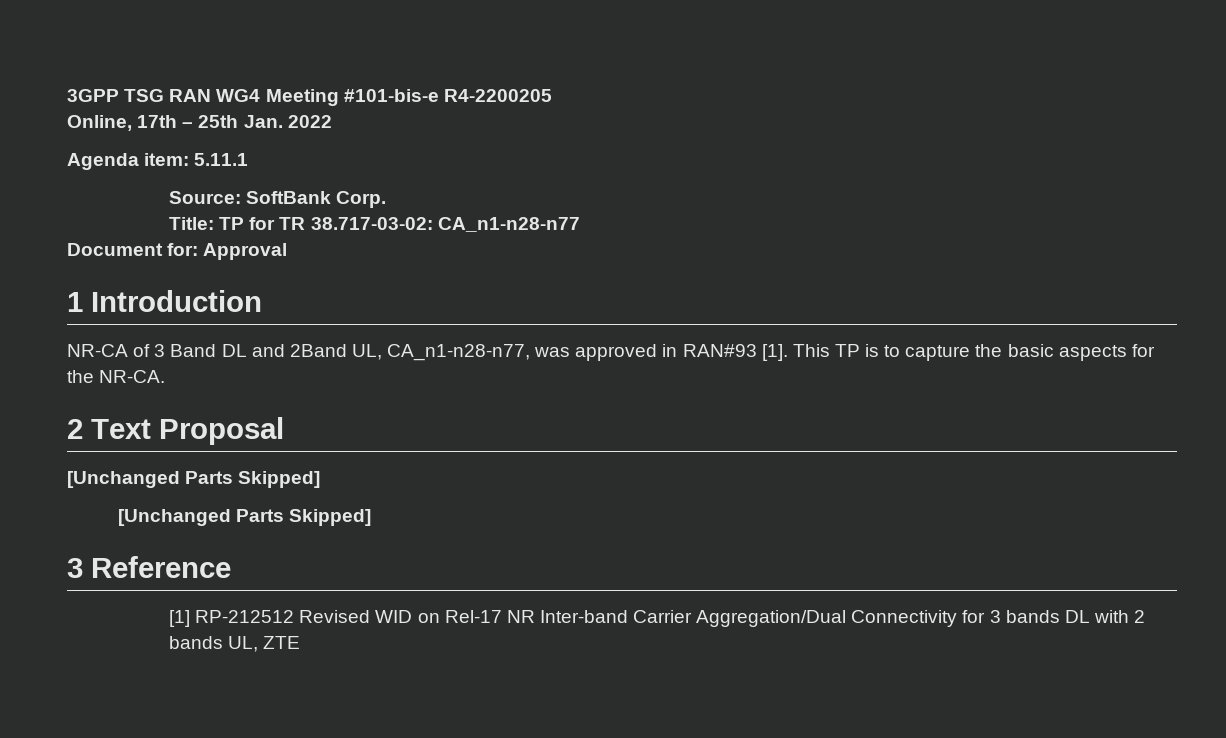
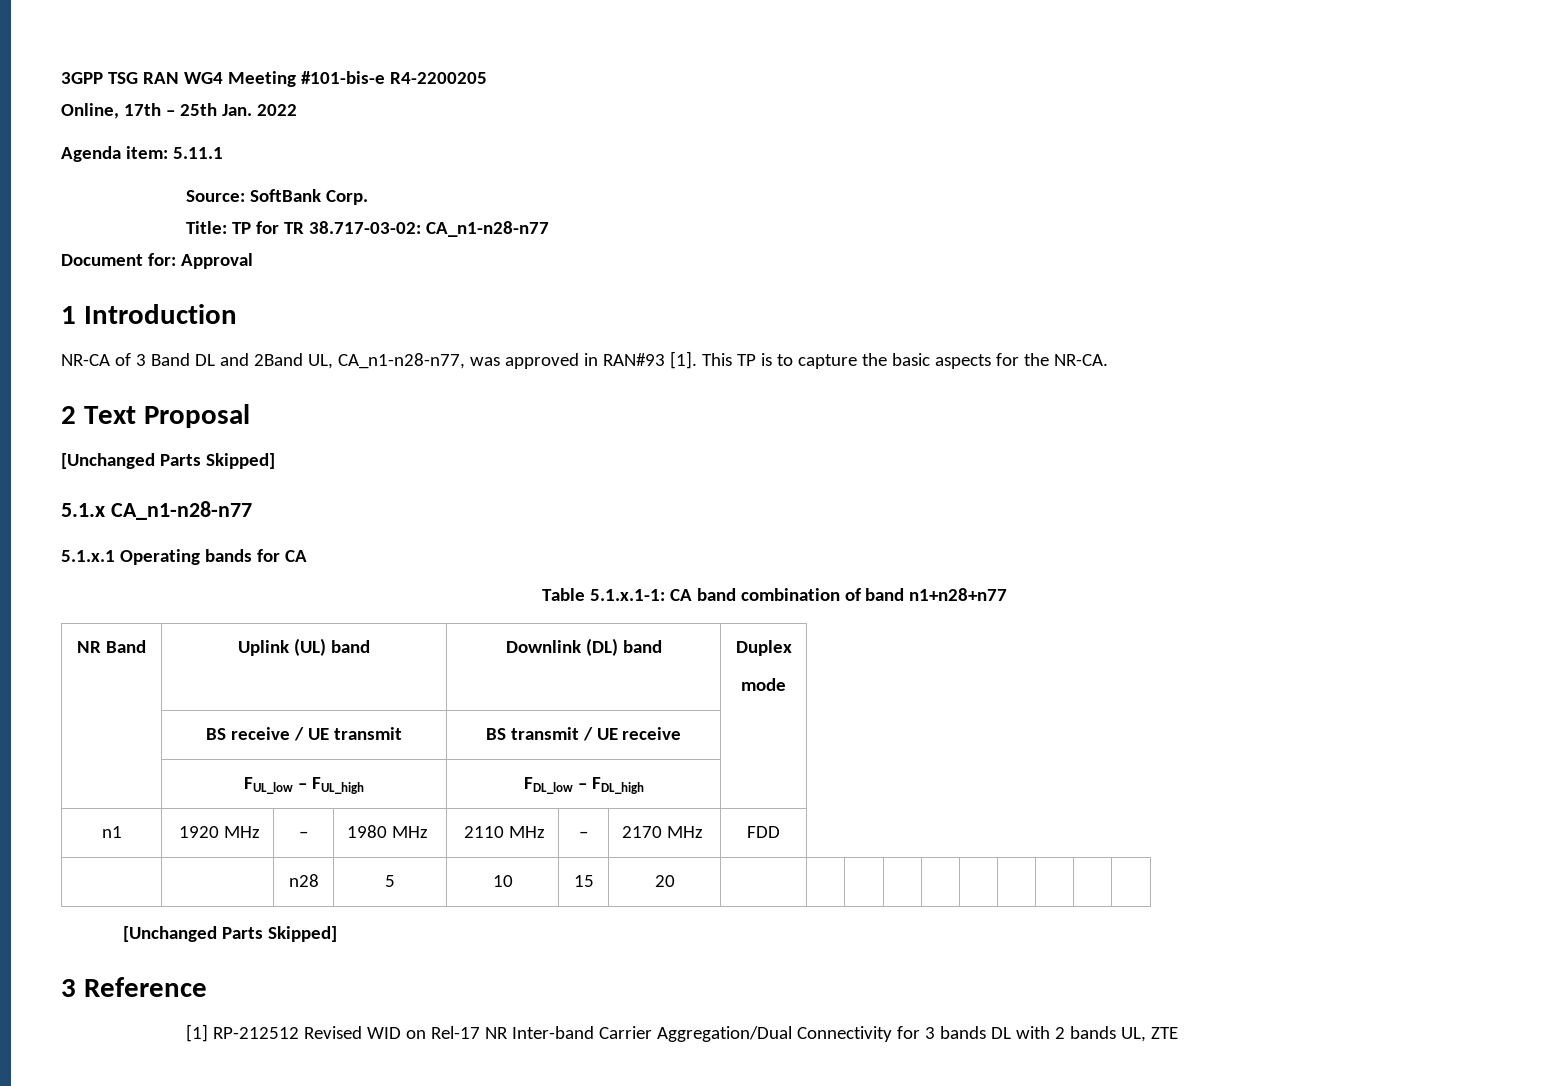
+ 5.1.x CA_n1-n28-n77
+ 5.1.x.1 Operating bands for CA
+ Table 5.1.x.1-1: CA band combination of band n1+n28+n77
+ NR Band | Uplink (UL) band | Downlink (DL) band | Duplex
+ mode
+ | BS receive / UE transmit | BS transmit / UE receive |
+ | FUL_low – FUL_high | FDL_low – FDL_high |
+ n1 | 1920 MHz | – | 1980 MHz | 2110 MHz | – | 2170 MHz | FDD
+ | | n28 | 5 | 10 | 15 | 20 | | | | | | | | | |

